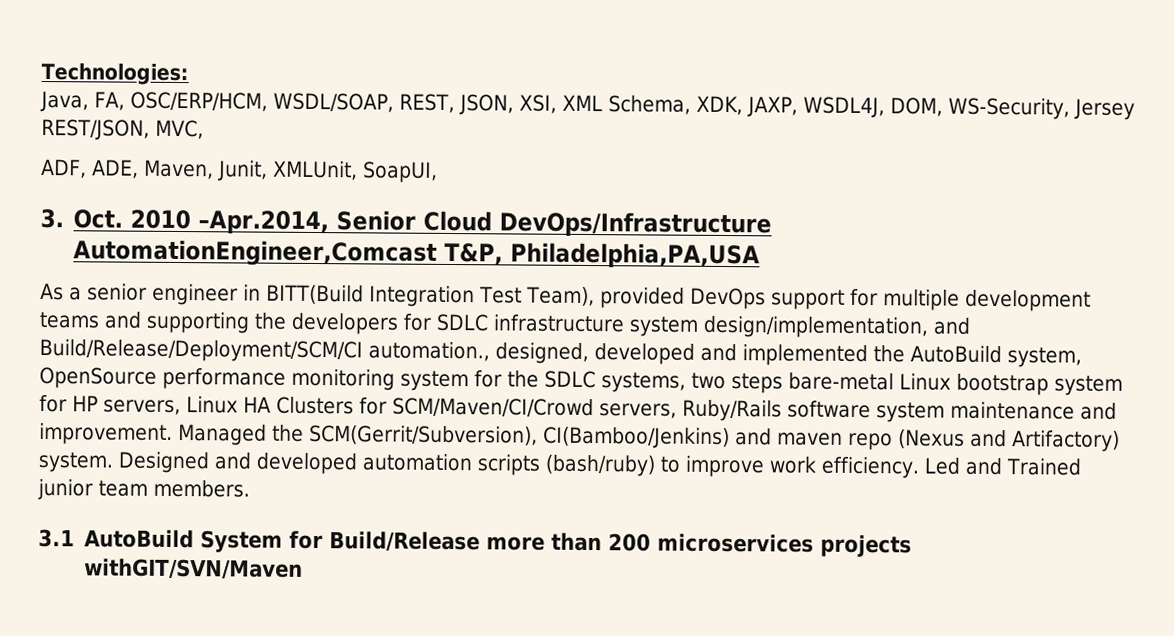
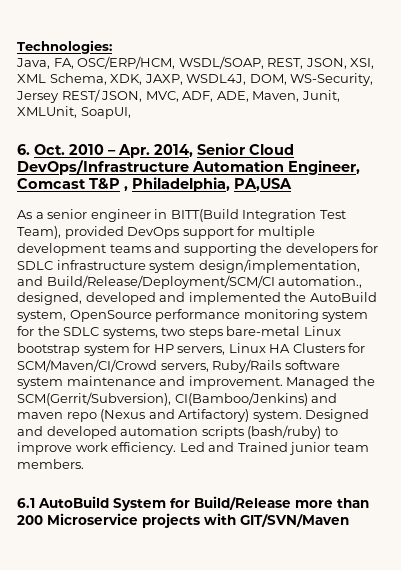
- Java, FA, OSC/ERP/HCM, WSDL/SOAP, REST, JSON, XSI, XML Schema, XDK, JAXP, WSDL4J, DOM, WS-Security, Jersey REST/JSON, MVC,
- ADF, ADE, Maven, Junit, XMLUnit, SoapUI,
+ Java, FA, OSC/ERP/HCM, WSDL/SOAP, REST, JSON, XSI, XML Schema, XDK, JAXP, WSDL4J, DOM, WS-Security, Jersey REST/ JSON, MVC, ADF, ADE, Maven, Junit, XMLUnit, SoapUI,
- 3. Oct. 2010 –Apr.2014, Senior Cloud DevOps/Infrastructure AutomationEngineer,Comcast T&P, Philadelphia,PA,USA
+ 6. Oct. 2010 – Apr. 2014, Senior Cloud DevOps/Infrastructure Automation Engineer, Comcast T&P , Philadelphia, PA,USA
- 3.1 AutoBuild System for Build/Release more than 200 microservices projects withGIT/SVN/Maven
+ 6.1 AutoBuild System for Build/Release more than 200 Microservice projects with GIT/SVN/Maven

